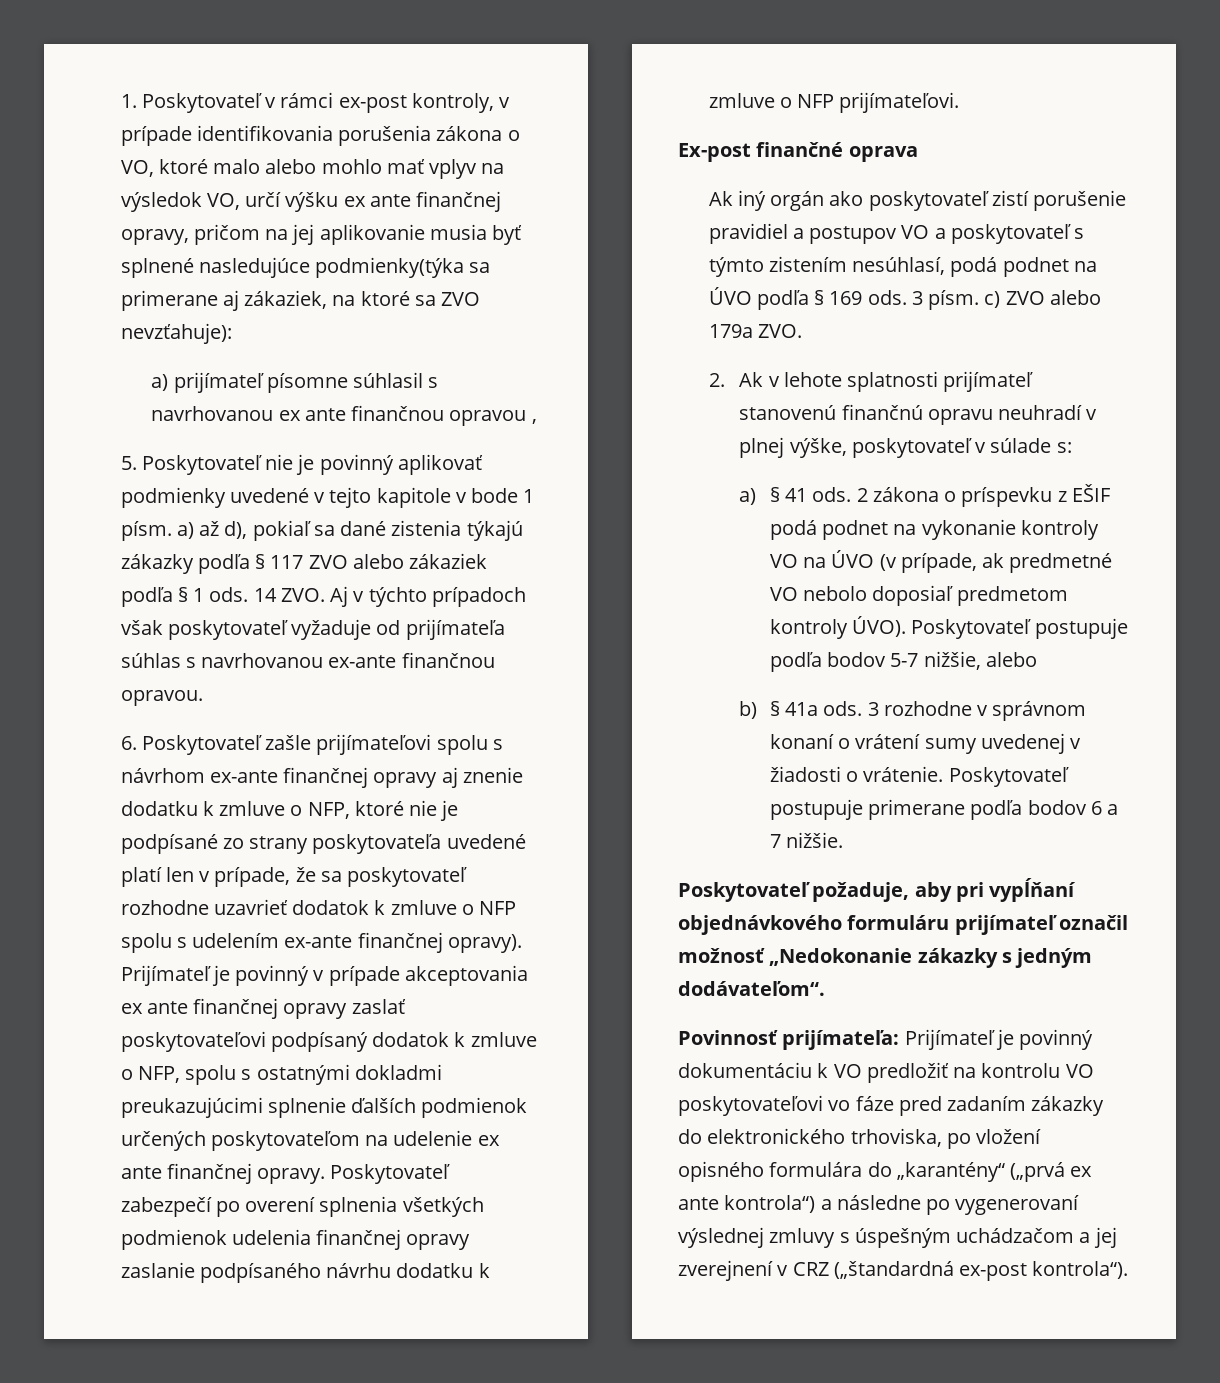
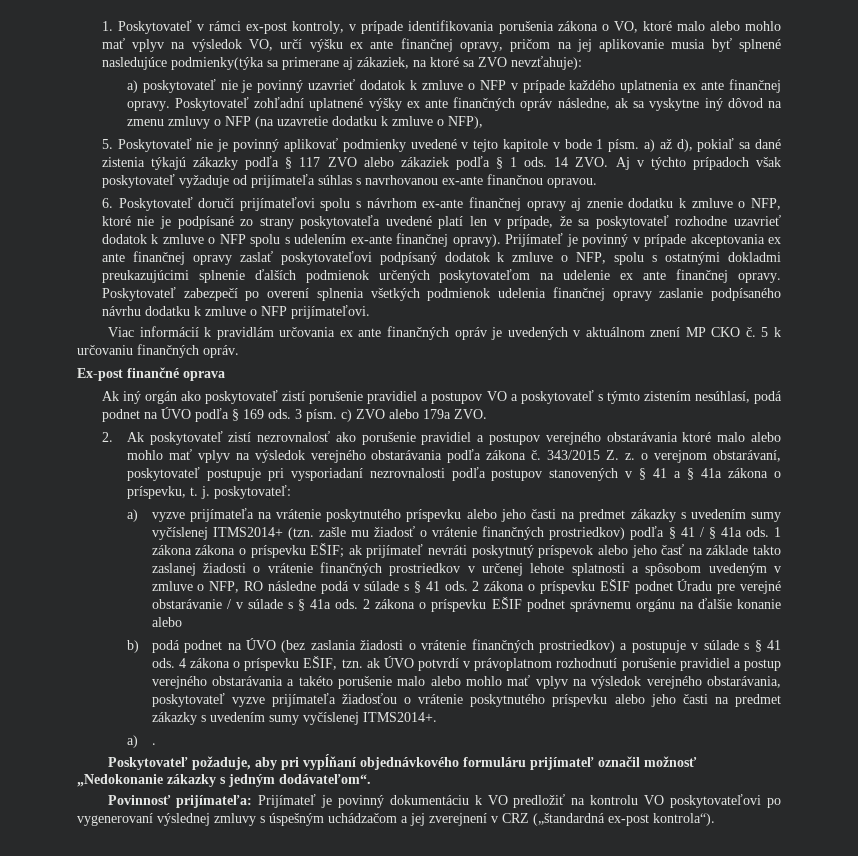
- a) prijímateľ písomne súhlasil s navrhovanou ex ante finančnou opravou ,
+ a) poskytovateľ nie je povinný uzavrieť dodatok k zmluve o NFP v prípade každého uplatnenia ex ante finančnej opravy. Poskytovateľ zohľadní uplatnené výšky ex ante finančných opráv následne, ak sa vyskytne iný dôvod na zmenu zmluvy o NFP (na uzavretie dodatku k zmluve o NFP),
- 6. Poskytovateľ zašle prijímateľovi spolu s návrhom ex-ante finančnej opravy aj znenie dodatku k zmluve o NFP, ktoré nie je podpísané zo strany poskytovateľa uvedené platí len v prípade, že sa poskytovateľ rozhodne uzavrieť dodatok k zmluve o NFP spolu s udelením ex-ante finančnej opravy).
+ 6. Poskytovateľ doručí prijímateľovi spolu s návrhom ex-ante finančnej opravy aj znenie dodatku k zmluve o NFP, ktoré nie je podpísané zo strany poskytovateľa uvedené platí len v prípade, že sa poskytovateľ rozhodne uzavrieť dodatok k zmluve o NFP spolu s udelením ex-ante finančnej opravy).
+ Viac informácií k pravidlám určovania ex ante finančných opráv je uvedených v aktuálnom znení MP CKO č. 5 k určovaniu finančných opráv.
- 2. Ak v lehote splatnosti prijímateľ stanovenú finančnú opravu neuhradí v plnej výške, poskytovateľ v súlade s:
- a) § 41 ods.
+ 2. Ak poskytovateľ zistí nezrovnalosť ako porušenie pravidiel a postupov verejného obstarávania ktoré malo alebo mohlo mať vplyv na výsledok verejného obstarávania podľa zákona č. 343/2015 Z. z. o verejnom obstarávaní, poskytovateľ postupuje pri vysporiadaní nezrovnalosti podľa postupov stanovených v § 41 a § 41a zákona o príspevku, t. j. poskytovateľ:
+ a) vyzve prijímateľa na vrátenie poskytnutého príspevku alebo jeho časti na predmet zákazky s uvedením sumy vyčíslenej ITMS2014+ (tzn. zašle mu žiadosť o vrátenie finančných prostriedkov) podľa § 41 / § 41a ods. 1 zákona zákona o príspevku EŠIF; ak prijímateľ nevráti poskytnutý príspevok alebo jeho časť na základe takto zaslanej žiadosti o vrátenie finančných prostriedkov v určenej lehote splatnosti a spôsobom uvedeným v zmluve o NFP, RO následne podá v súlade s § 41 ods.
- 2 zákona o príspevku z EŠIF podá podnet na vykonanie kontroly VO na ÚVO (v prípade, ak predmetné VO nebolo doposiaľ predmetom kontroly ÚVO). Poskytovateľ postupuje podľa bodov 5-7 nižšie, alebo
- b) § 41a ods. 3 rozhodne v správnom konaní o vrátení sumy uvedenej v žiadosti o vrátenie. Poskytovateľ postupuje primerane podľa bodov 6 a 7 nižšie.
+ 2 zákona o príspevku EŠIF podnet Úradu pre verejné obstarávanie / v súlade s § 41a ods. 2 zákona o príspevku EŠIF podnet správnemu orgánu na ďalšie konanie alebo
+ b) podá podnet na ÚVO (bez zaslania žiadosti o vrátenie finančných prostriedkov) a postupuje v súlade s § 41 ods. 4 zákona o príspevku EŠIF, tzn. ak ÚVO potvrdí v právoplatnom rozhodnutí porušenie pravidiel a postup verejného obstarávania a takéto porušenie malo alebo mohlo mať vplyv na výsledok verejného obstarávania, poskytovateľ vyzve prijímateľa žiadosťou o vrátenie poskytnutého príspevku alebo jeho časti na predmet zákazky s uvedením sumy vyčíslenej ITMS2014+.
+ a) .
- Povinnosť prijímateľa: Prijímateľ je povinný dokumentáciu k VO predložiť na kontrolu VO poskytovateľovi vo fáze pred zadaním zákazky do elektronického trhoviska, po vložení opisného formulára do „karantény“ („prvá ex ante kontrola“) a následne po vygenerovaní výslednej zmluvy s úspešným uchádzačom a jej zverejnení v CRZ („štandardná ex-post kontrola“).
+ Povinnosť prijímateľa: Prijímateľ je povinný dokumentáciu k VO predložiť na kontrolu VO poskytovateľovi po vygenerovaní výslednej zmluvy s úspešným uchádzačom a jej zverejnení v CRZ („štandardná ex-post kontrola“).

